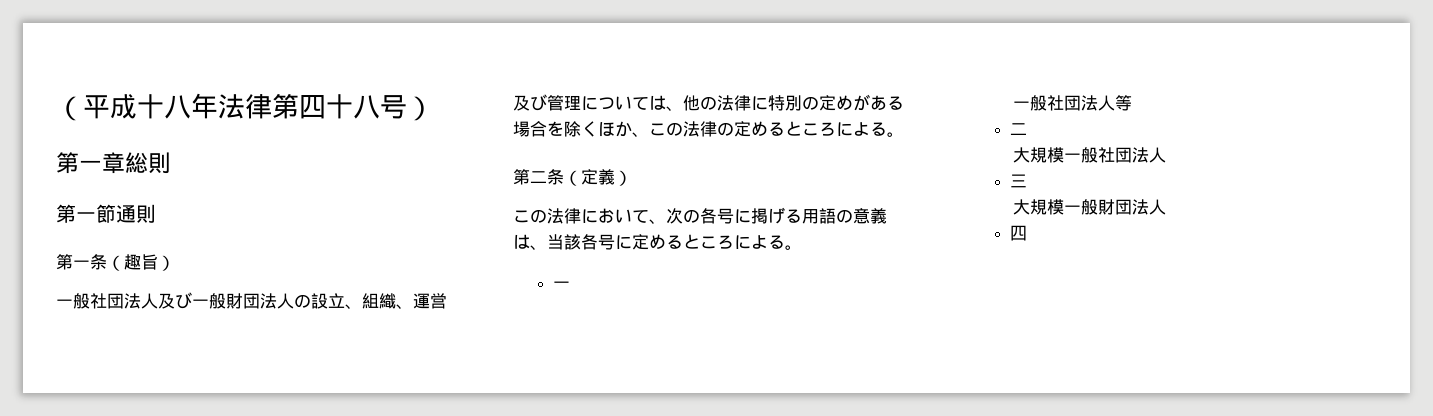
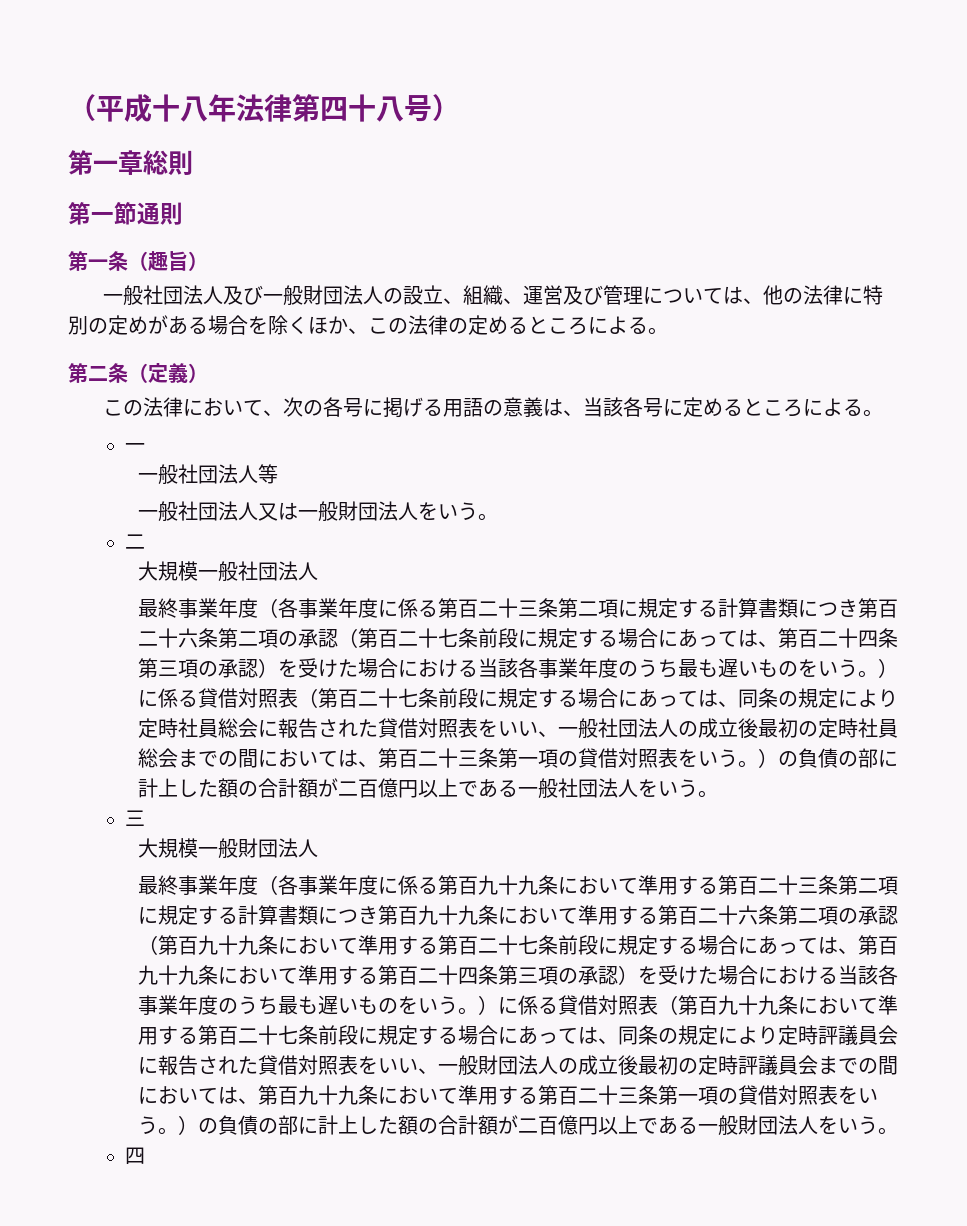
+ 一般社団法人又は一般財団法人をいう。
+ 最終事業年度（各事業年度に係る第百二十三条第二項に規定する計算書類につき第百二十六条第二項の承認（第百二十七条前段に規定する場合にあっては、第百二十四条第三項の承認）を受けた場合における当該各事業年度のうち最も遅いものをいう。）に係る貸借対照表（第百二十七条前段に規定する場合にあっては、同条の規定により定時社員総会に報告された貸借対照表をいい、一般社団法人の成立後最初の定時社員総会までの間においては、第百二十三条第一項の貸借対照表をいう。）の負債の部に計上した額の合計額が二百億円以上である一般社団法人をいう。
+ 最終事業年度（各事業年度に係る第百九十九条において準用する第百二十三条第二項に規定する計算書類につき第百九十九条において準用する第百二十六条第二項の承認（第百九十九条において準用する第百二十七条前段に規定する場合にあっては、第百九十九条において準用する第百二十四条第三項の承認）を受けた場合における当該各事業年度のうち最も遅いものをいう。）に係る貸借対照表（第百九十九条において準用する第百二十七条前段に規定する場合にあっては、同条の規定により定時評議員会に報告された貸借対照表をいい、一般財団法人の成立後最初の定時評議員会までの間においては、第百九十九条において準用する第百二十三条第一項の貸借対照表をいう。）の負債の部に計上した額の合計額が二百億円以上である一般財団法人をいう。

